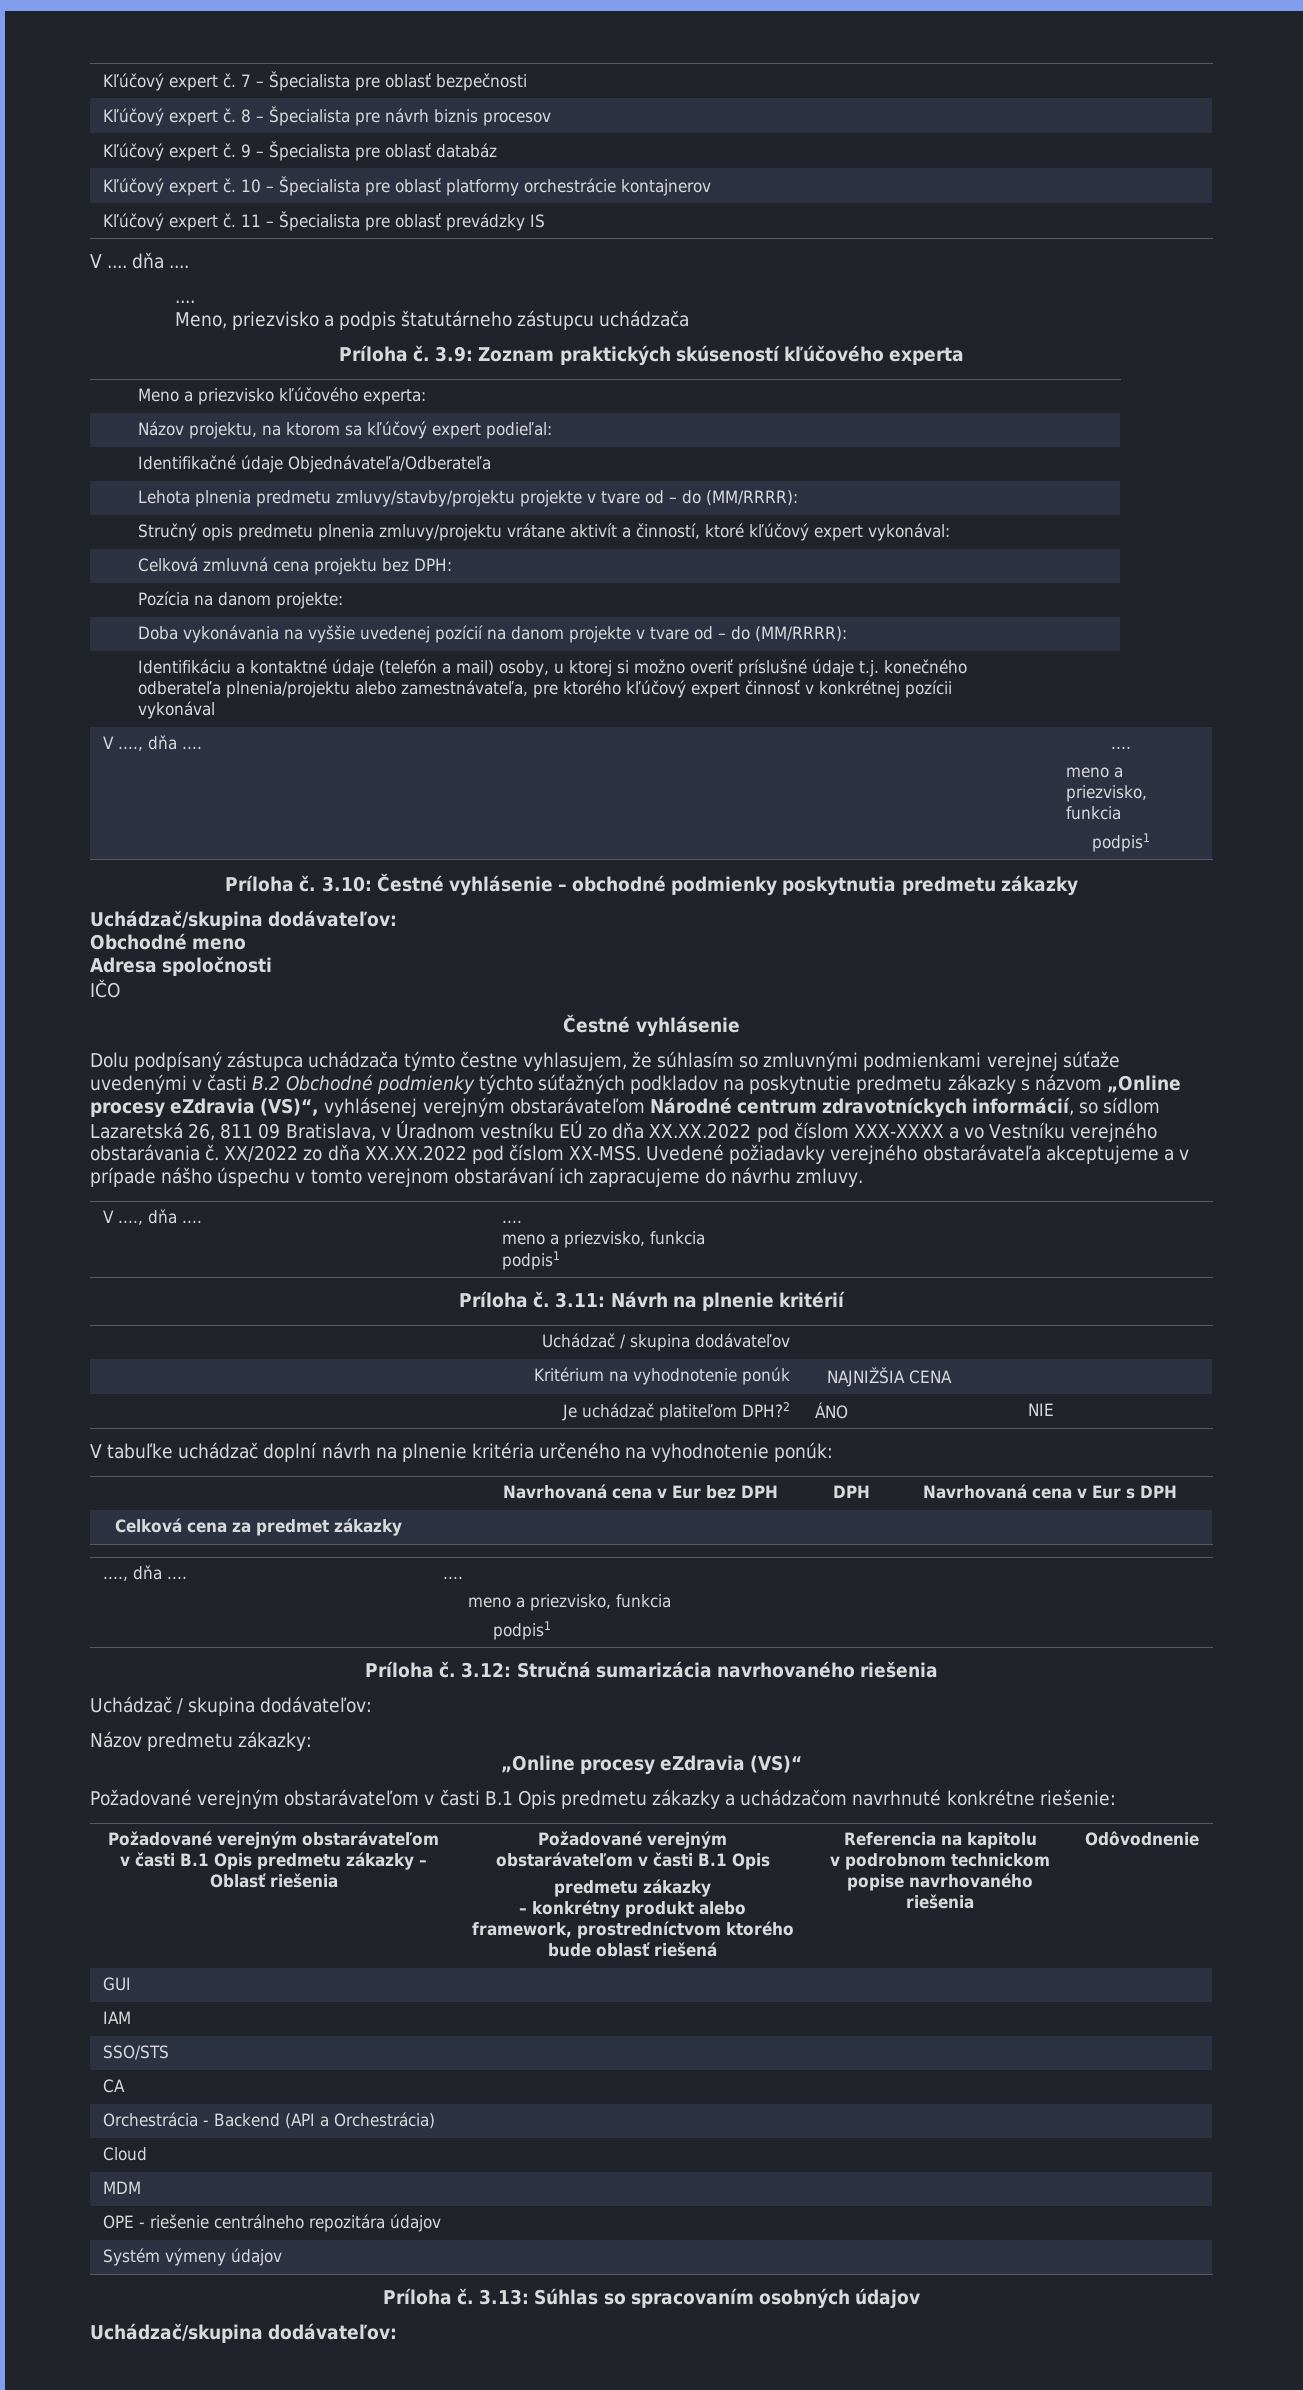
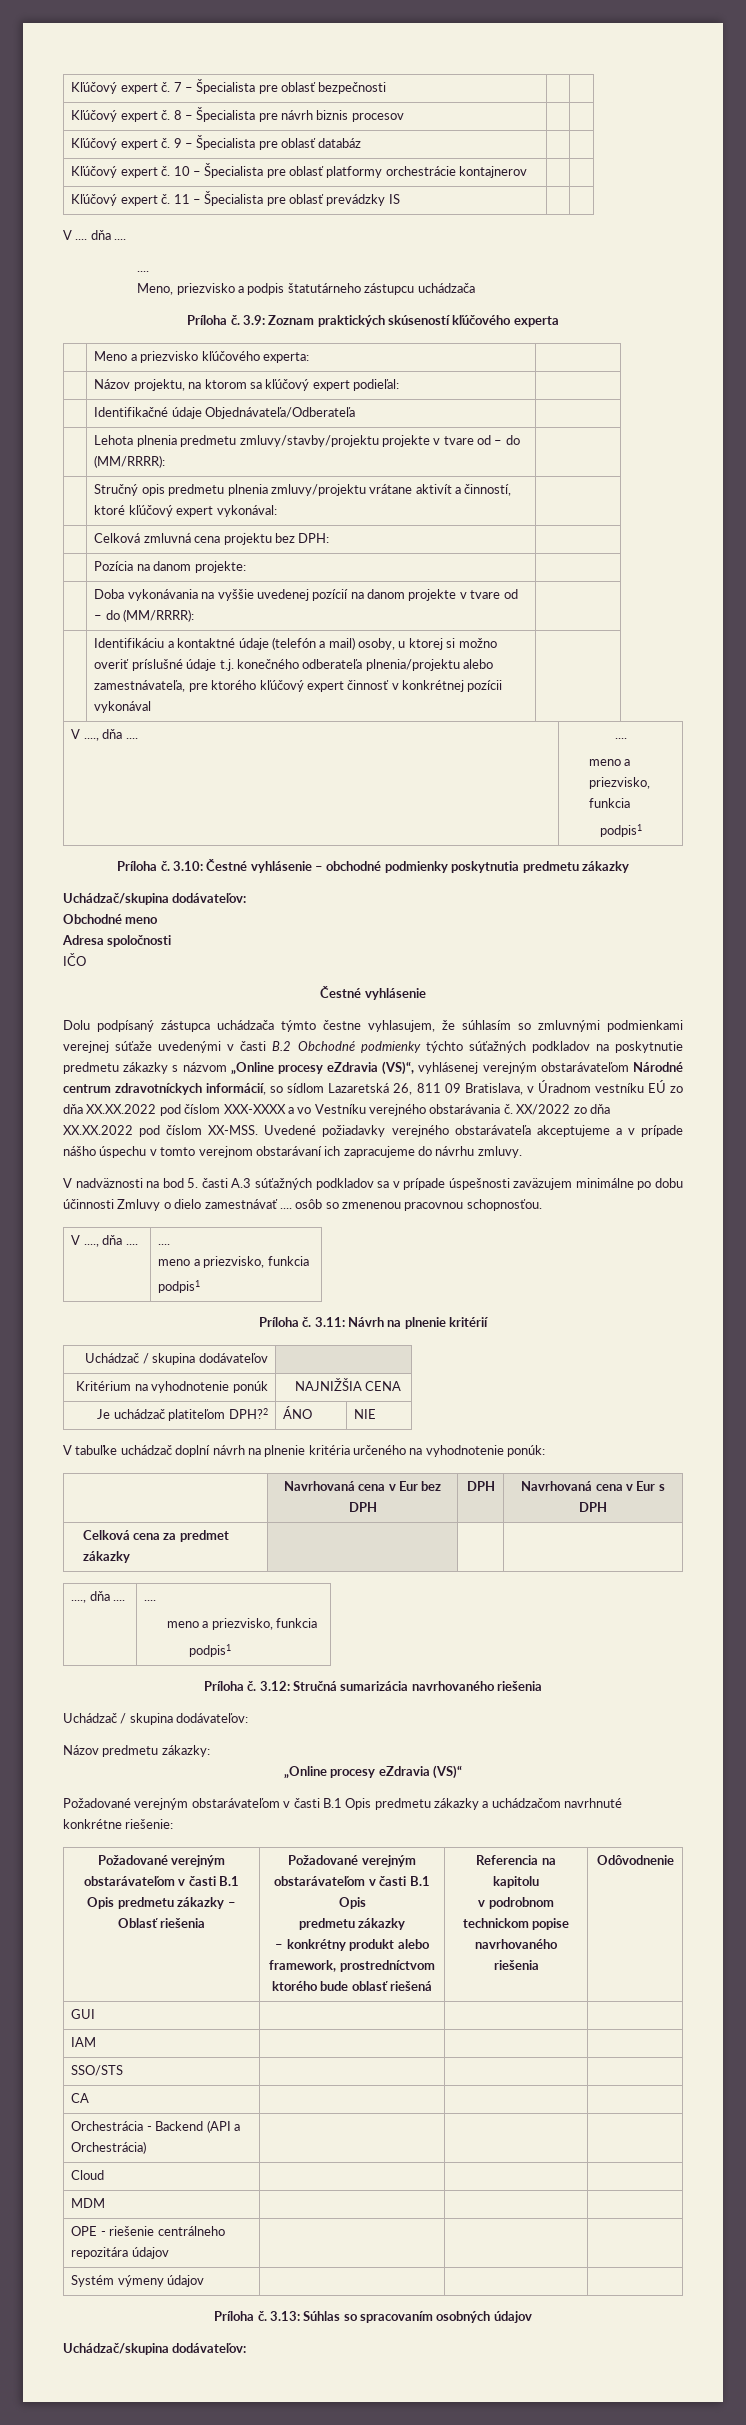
+ V nadväznosti na bod 5. časti A.3 súťažných podkladov sa v prípade úspešnosti zaväzujem minimálne po dobu účinnosti Zmluvy o dielo zamestnávať .... osôb so zmenenou pracovnou schopnosťou.

